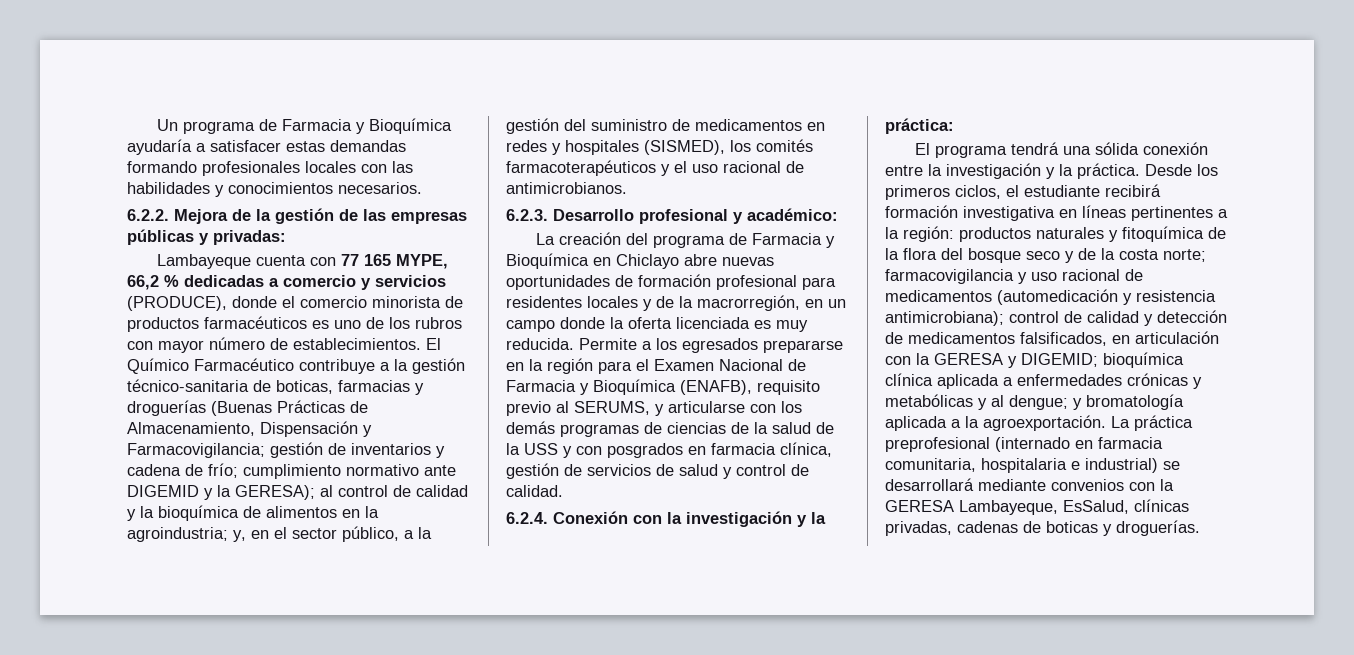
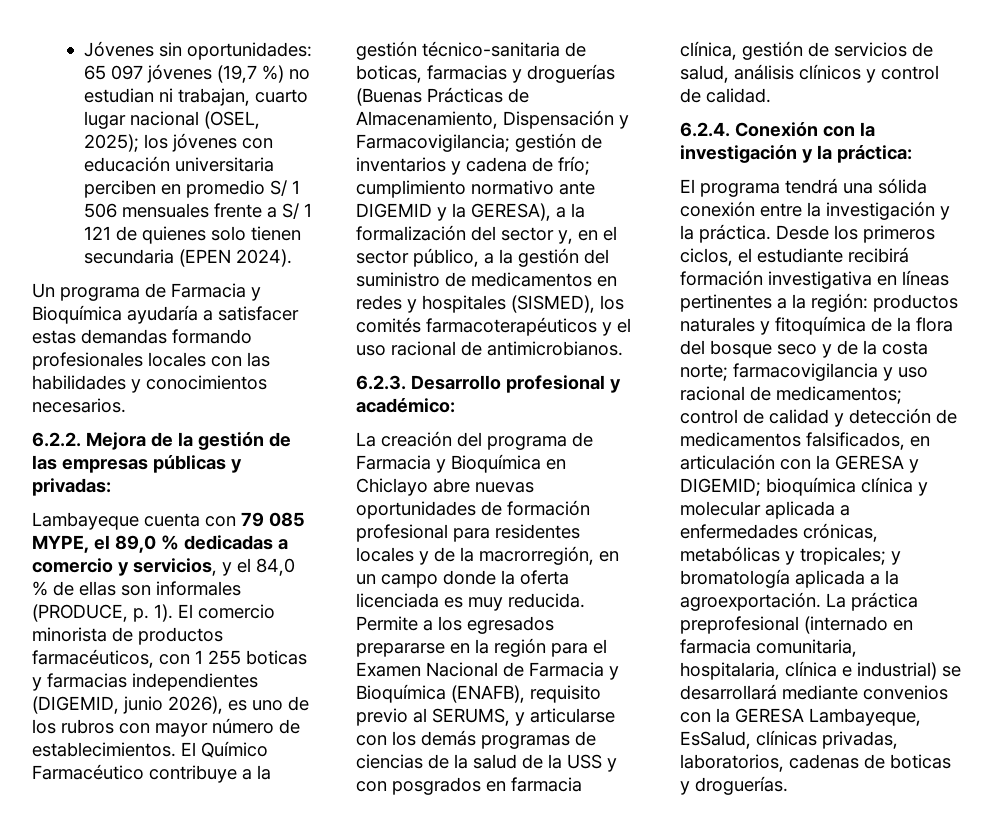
+ Jóvenes sin oportunidades: 65 097 jóvenes (19,7 %) no estudian ni trabajan, cuarto lugar nacional (OSEL, 2025); los jóvenes con educación universitaria perciben en promedio S/ 1 506 mensuales frente a S/ 1 121 de quienes solo tienen secundaria (EPEN 2024).
- Lambayeque cuenta con 77 165 MYPE, 66,2 % dedicadas a comercio y servicios (PRODUCE), donde el comercio minorista de productos farmacéuticos es uno de los rubros con mayor número de establecimientos.
+ Lambayeque cuenta con 79 085 MYPE, el 89,0 % dedicadas a comercio y servicios, y el 84,0 % de ellas son informales (PRODUCE, p. 1). El comercio minorista de productos farmacéuticos, con 1 255 boticas y farmacias independientes (DIGEMID, junio 2026), es uno de los rubros con mayor número de establecimientos.
- El Químico Farmacéutico contribuye a la gestión técnico-sanitaria de boticas, farmacias y droguerías (Buenas Prácticas de Almacenamiento, Dispensación y Farmacovigilancia; gestión de inventarios y cadena de frío; cumplimiento normativo ante DIGEMID y la GERESA); al control de calidad y la bioquímica de alimentos en la agroindustria; y, en el sector público, a la gestión del suministro de medicamentos en redes y hospitales (SISMED), los comités farmacoterapéuticos y el uso racional de antimicrobianos.
+ El Químico Farmacéutico contribuye a la gestión técnico-sanitaria de boticas, farmacias y droguerías (Buenas Prácticas de Almacenamiento, Dispensación y Farmacovigilancia; gestión de inventarios y cadena de frío; cumplimiento normativo ante DIGEMID y la GERESA), a la formalización del sector y, en el sector público, a la gestión del suministro de medicamentos en redes y hospitales (SISMED), los comités farmacoterapéuticos y el uso racional de antimicrobianos.
- Permite a los egresados prepararse en la región para el Examen Nacional de Farmacia y Bioquímica (ENAFB), requisito previo al SERUMS, y articularse con los demás programas de ciencias de la salud de la USS y con posgrados en farmacia clínica, gestión de servicios de salud y control de calidad.
+ Permite a los egresados prepararse en la región para el Examen Nacional de Farmacia y Bioquímica (ENAFB), requisito previo al SERUMS, y articularse con los demás programas de ciencias de la salud de la USS y con posgrados en farmacia clínica, gestión de servicios de salud, análisis clínicos y control de calidad.
- farmacovigilancia y uso racional de medicamentos (automedicación y resistencia antimicrobiana);
+ farmacovigilancia y uso racional de medicamentos;
- bioquímica clínica aplicada a enfermedades crónicas y metabólicas y al dengue;
+ bioquímica clínica y molecular aplicada a enfermedades crónicas, metabólicas y tropicales;
- La práctica preprofesional (internado en farmacia comunitaria, hospitalaria e industrial) se desarrollará mediante convenios con la GERESA Lambayeque, EsSalud, clínicas privadas, cadenas de boticas y droguerías.
+ La práctica preprofesional (internado en farmacia comunitaria, hospitalaria, clínica e industrial) se desarrollará mediante convenios con la GERESA Lambayeque, EsSalud, clínicas privadas, laboratorios, cadenas de boticas y droguerías.

